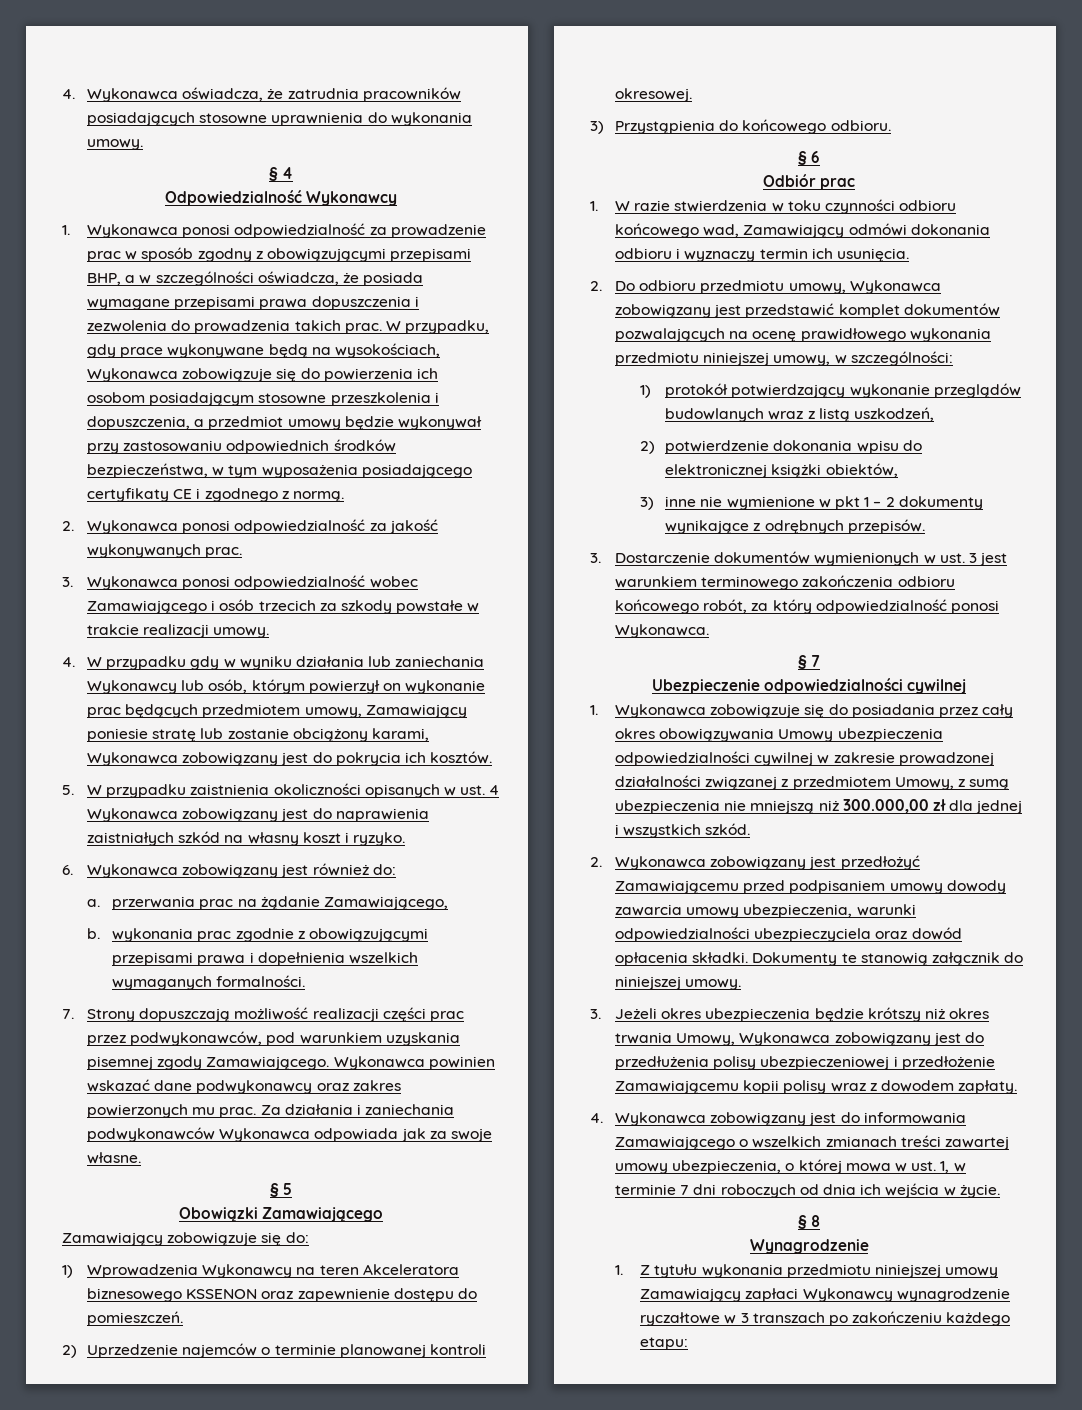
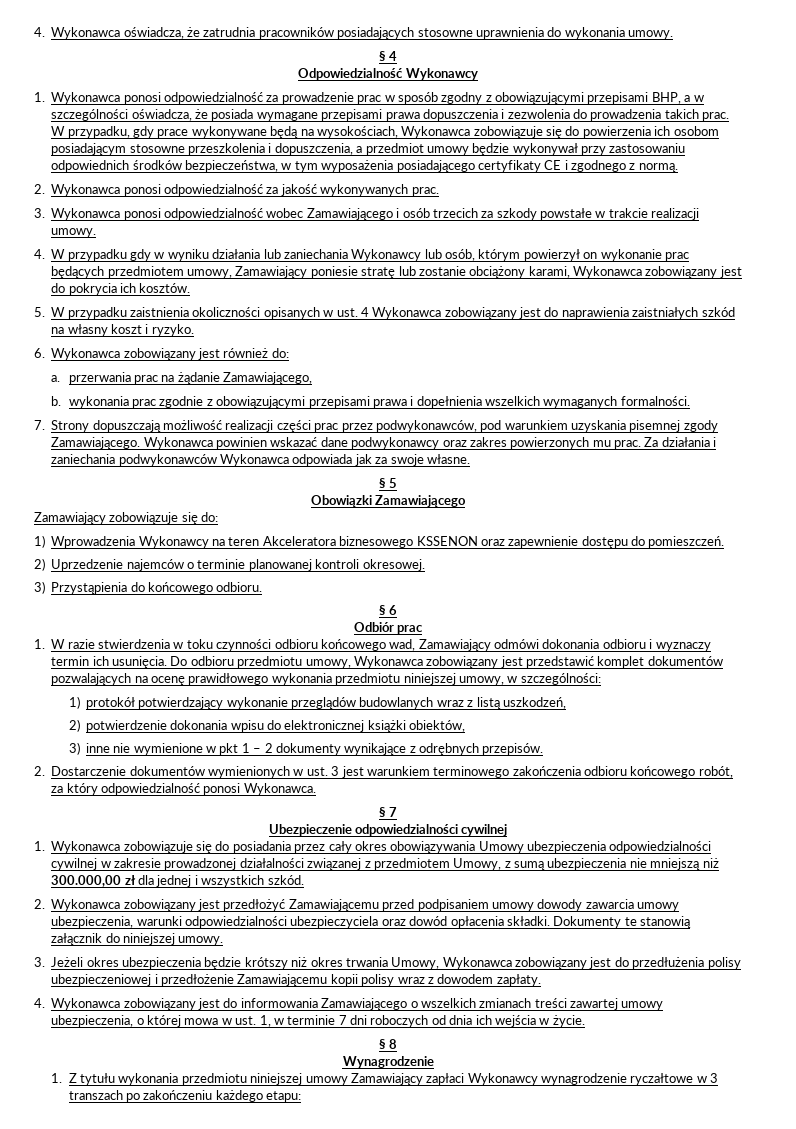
- 1. W razie stwierdzenia w toku czynności odbioru końcowego wad, Zamawiający odmówi dokonania odbioru i wyznaczy termin ich usunięcia.
- 2. Do odbioru przedmiotu umowy, Wykonawca zobowiązany jest przedstawić komplet dokumentów pozwalających na ocenę prawidłowego wykonania przedmiotu niniejszej umowy, w szczególności:
+ 1. W razie stwierdzenia w toku czynności odbioru końcowego wad, Zamawiający odmówi dokonania odbioru i wyznaczy termin ich usunięcia. Do odbioru przedmiotu umowy, Wykonawca zobowiązany jest przedstawić komplet dokumentów pozwalających na ocenę prawidłowego wykonania przedmiotu niniejszej umowy, w szczególności:
- 3. Dostarczenie dokumentów wymienionych w ust. 3 jest warunkiem terminowego zakończenia odbioru końcowego robót, za który odpowiedzialność ponosi Wykonawca.
+ 2. Dostarczenie dokumentów wymienionych w ust. 3 jest warunkiem terminowego zakończenia odbioru końcowego robót, za który odpowiedzialność ponosi Wykonawca.

